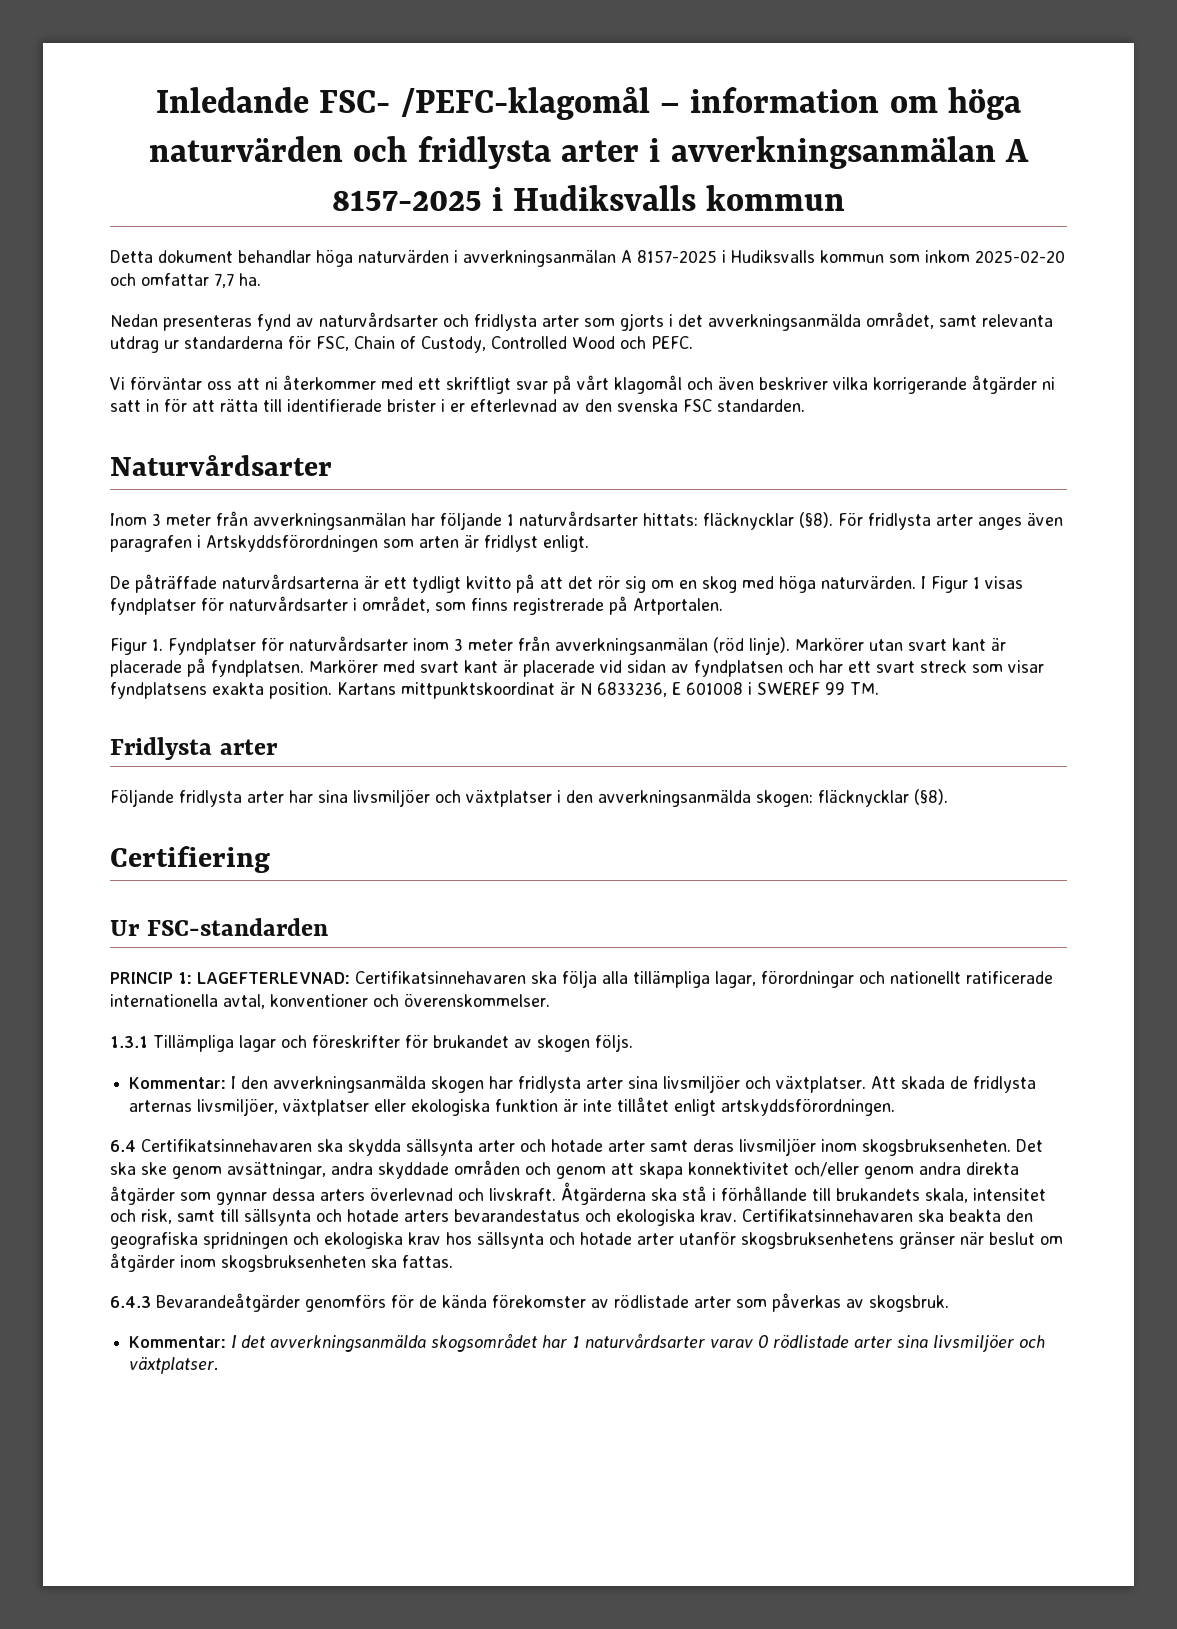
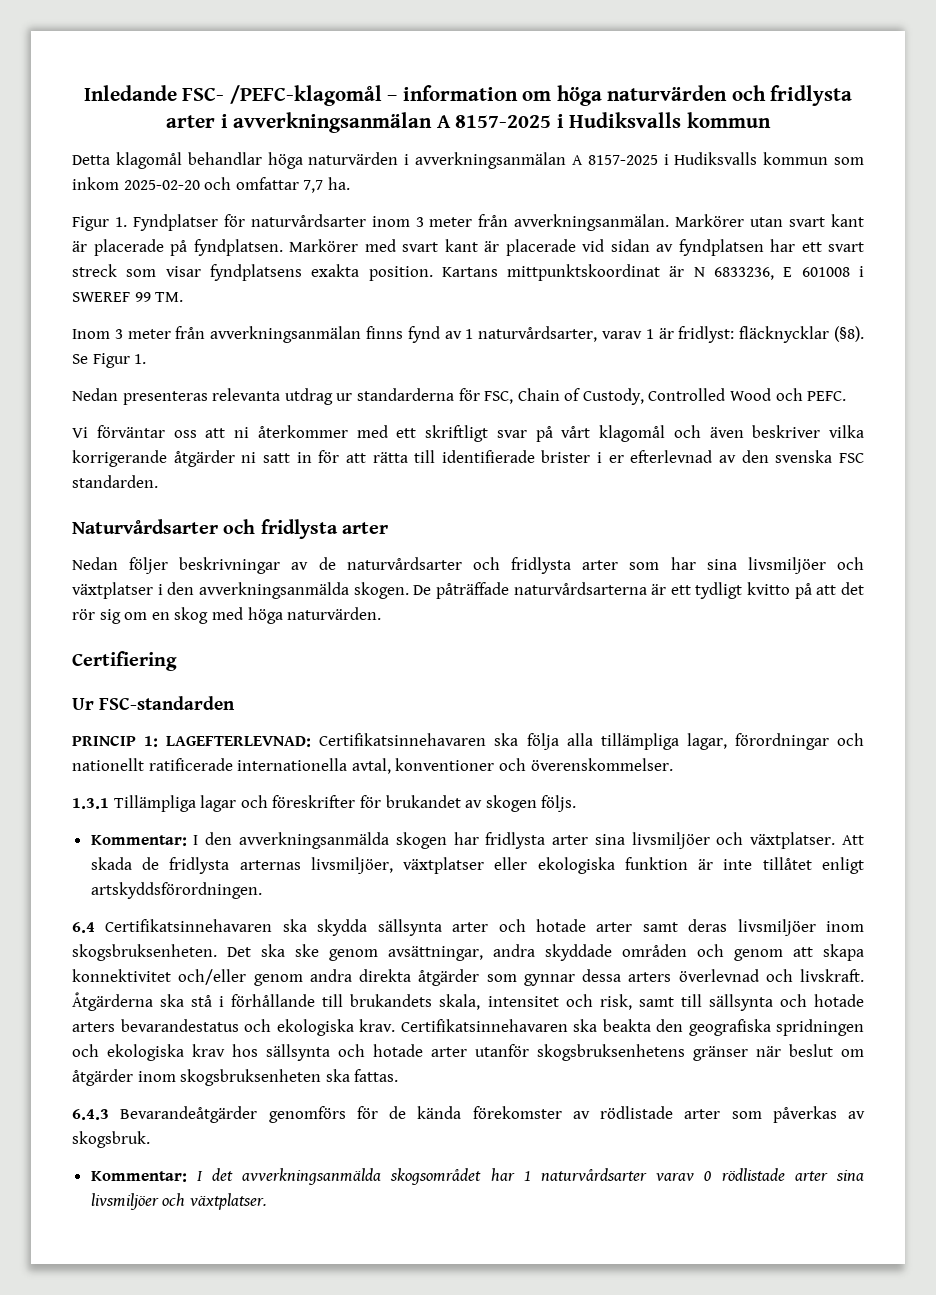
- Detta dokument behandlar höga naturvärden i avverkningsanmälan A 8157-2025 i Hudiksvalls kommun som inkom 2025-02-20 och omfattar 7,7 ha.
+ Detta klagomål behandlar höga naturvärden i avverkningsanmälan A 8157-2025 i Hudiksvalls kommun som inkom 2025-02-20 och omfattar 7,7 ha.
- Nedan presenteras fynd av naturvårdsarter och fridlysta arter som gjorts i det avverkningsanmälda området, samt relevanta utdrag ur standarderna för FSC, Chain of Custody, Controlled Wood och PEFC.
+ Figur 1. Fyndplatser för naturvårdsarter inom 3 meter från avverkningsanmälan. Markörer utan svart kant är placerade på fyndplatsen. Markörer med svart kant är placerade vid sidan av fyndplatsen har ett svart streck som visar fyndplatsens exakta position. Kartans mittpunktskoordinat är N 6833236, E 601008 i SWEREF 99 TM.
+ Inom 3 meter från avverkningsanmälan finns fynd av 1 naturvårdsarter, varav 1 är fridlyst: fläcknycklar (§8). Se Figur 1.
+ Nedan presenteras relevanta utdrag ur standarderna för FSC, Chain of Custody, Controlled Wood och PEFC.
- Naturvårdsarter
- Inom 3 meter från avverkningsanmälan har följande 1 naturvårdsarter hittats: fläcknycklar (§8). För fridlysta arter anges även paragrafen i Artskyddsförordningen som arten är fridlyst enligt.
- De påträffade naturvårdsarterna är ett tydligt kvitto på att det rör sig om en skog med höga naturvärden. I Figur 1 visas fyndplatser för naturvårdsarter i området, som finns registrerade på Artportalen.
- Figur 1. Fyndplatser för naturvårdsarter inom 3 meter från avverkningsanmälan (röd linje). Markörer utan svart kant är placerade på fyndplatsen. Markörer med svart kant är placerade vid sidan av fyndplatsen och har ett svart streck som visar fyndplatsens exakta position. Kartans mittpunktskoordinat är N 6833236, E 601008 i SWEREF 99 TM.
- Fridlysta arter
- Följande fridlysta arter har sina livsmiljöer och växtplatser i den avverkningsanmälda skogen: fläcknycklar (§8).
+ Naturvårdsarter och fridlysta arter
+ Nedan följer beskrivningar av de naturvårdsarter och fridlysta arter som har sina livsmiljöer och växtplatser i den avverkningsanmälda skogen. De påträffade naturvårdsarterna är ett tydligt kvitto på att det rör sig om en skog med höga naturvärden.

